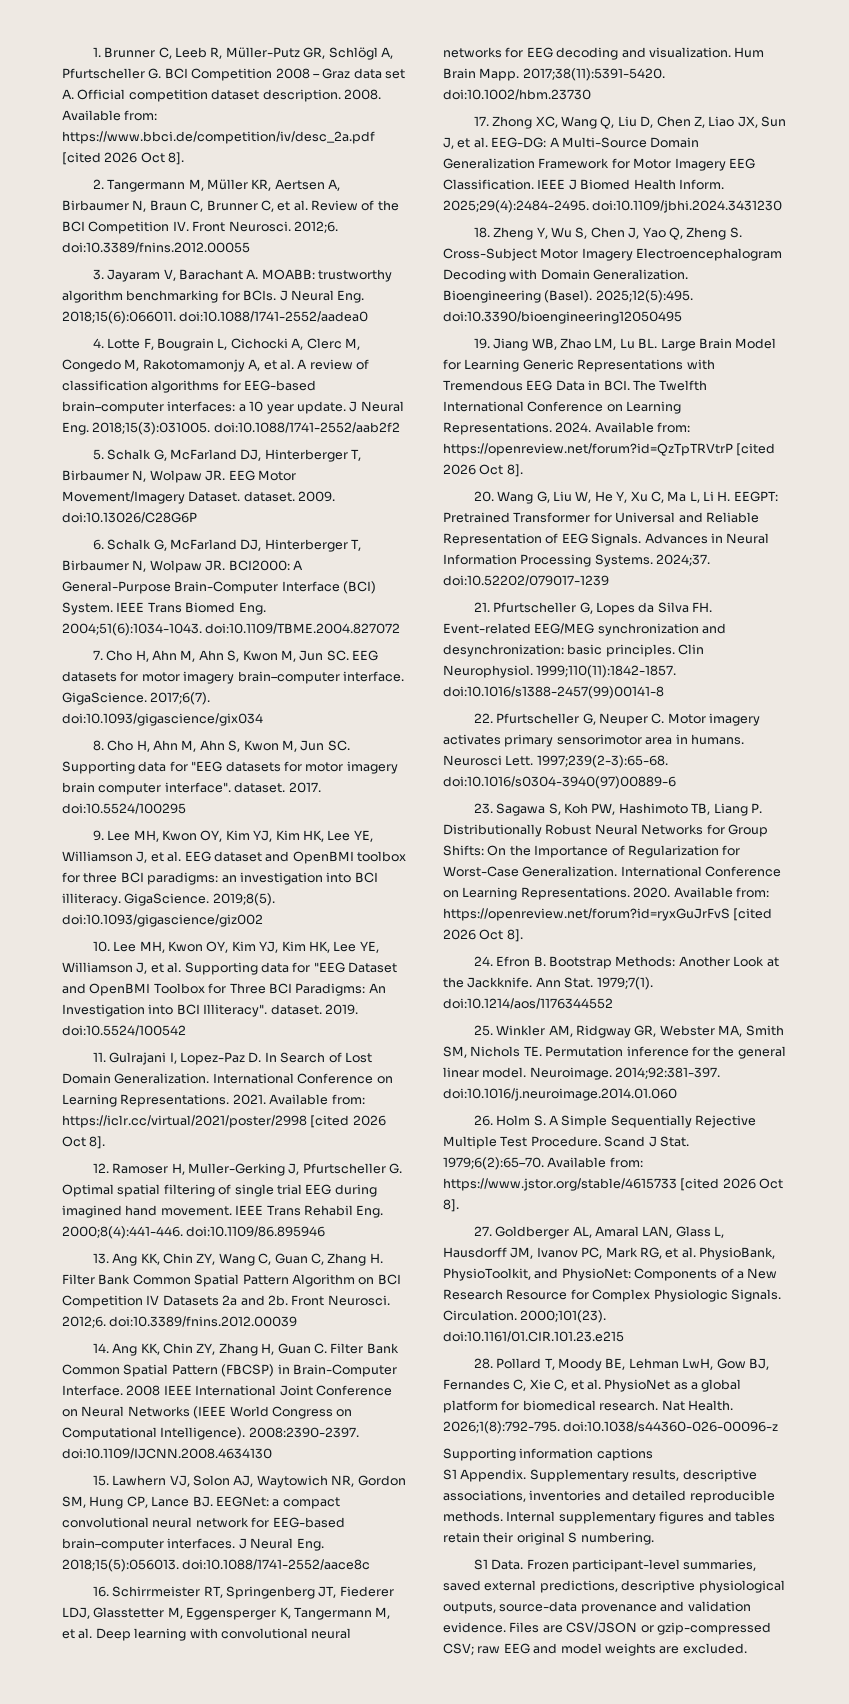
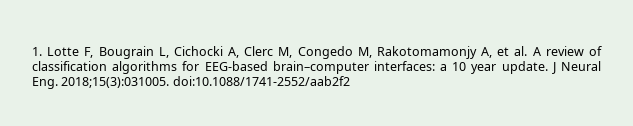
- 1. Brunner C, Leeb R, Müller-Putz GR, Schlögl A, Pfurtscheller G. BCI Competition 2008 – Graz data set A. Official competition dataset description. 2008. Available from: https://www.bbci.de/competition/iv/desc_2a.pdf [cited 2026 Oct 8].
- 2. Tangermann M, Müller KR, Aertsen A, Birbaumer N, Braun C, Brunner C, et al. Review of the BCI Competition IV. Front Neurosci. 2012;6. doi:10.3389/fnins.2012.00055
- 3. Jayaram V, Barachant A. MOABB: trustworthy algorithm benchmarking for BCIs. J Neural Eng. 2018;15(6):066011. doi:10.1088/1741-2552/aadea0
- 4. Lotte F, Bougrain L, Cichocki A, Clerc M, Congedo M, Rakotomamonjy A, et al. A review of classification algorithms for EEG-based brain–computer interfaces: a 10 year update.
+ 1. Lotte F, Bougrain L, Cichocki A, Clerc M, Congedo M, Rakotomamonjy A, et al. A review of classification algorithms for EEG-based brain–computer interfaces: a 10 year update.
- 5. Schalk G, McFarland DJ, Hinterberger T, Birbaumer N, Wolpaw JR. EEG Motor Movement/Imagery Dataset. dataset. 2009. doi:10.13026/C28G6P
- 6. Schalk G, McFarland DJ, Hinterberger T, Birbaumer N, Wolpaw JR. BCI2000: A General-Purpose Brain-Computer Interface (BCI) System. IEEE Trans Biomed Eng. 2004;51(6):1034-1043. doi:10.1109/TBME.2004.827072
- 7. Cho H, Ahn M, Ahn S, Kwon M, Jun SC. EEG datasets for motor imagery brain–computer interface. GigaScience. 2017;6(7). doi:10.1093/gigascience/gix034
- 8. Cho H, Ahn M, Ahn S, Kwon M, Jun SC. Supporting data for "EEG datasets for motor imagery brain computer interface". dataset. 2017. doi:10.5524/100295
- 9. Lee MH, Kwon OY, Kim YJ, Kim HK, Lee YE, Williamson J, et al. EEG dataset and OpenBMI toolbox for three BCI paradigms: an investigation into BCI illiteracy. GigaScience. 2019;8(5). doi:10.1093/gigascience/giz002
- 10. Lee MH, Kwon OY, Kim YJ, Kim HK, Lee YE, Williamson J, et al. Supporting data for "EEG Dataset and OpenBMI Toolbox for Three BCI Paradigms: An Investigation into BCI Illiteracy". dataset. 2019. doi:10.5524/100542
- 11. Gulrajani I, Lopez-Paz D. In Search of Lost Domain Generalization. International Conference on Learning Representations. 2021. Available from: https://iclr.cc/virtual/2021/poster/2998 [cited 2026 Oct 8].
- 12. Ramoser H, Muller-Gerking J, Pfurtscheller G. Optimal spatial filtering of single trial EEG during imagined hand movement. IEEE Trans Rehabil Eng. 2000;8(4):441-446. doi:10.1109/86.895946
- 13. Ang KK, Chin ZY, Wang C, Guan C, Zhang H. Filter Bank Common Spatial Pattern Algorithm on BCI Competition IV Datasets 2a and 2b. Front Neurosci. 2012;6. doi:10.3389/fnins.2012.00039
- 14. Ang KK, Chin ZY, Zhang H, Guan C. Filter Bank Common Spatial Pattern (FBCSP) in Brain-Computer Interface. 2008 IEEE International Joint Conference on Neural Networks (IEEE World Congress on Computational Intelligence). 2008:2390-2397. doi:10.1109/IJCNN.2008.4634130
- 15. Lawhern VJ, Solon AJ, Waytowich NR, Gordon SM, Hung CP, Lance BJ. EEGNet: a compact convolutional neural network for EEG-based brain–computer interfaces. J Neural Eng. 2018;15(5):056013. doi:10.1088/1741-2552/aace8c
- 16. Schirrmeister RT, Springenberg JT, Fiederer LDJ, Glasstetter M, Eggensperger K, Tangermann M, et al. Deep learning with convolutional neural networks for EEG decoding and visualization. Hum Brain Mapp. 2017;38(11):5391-5420. doi:10.1002/hbm.23730
- 17. Zhong XC, Wang Q, Liu D, Chen Z, Liao JX, Sun J, et al. EEG-DG: A Multi-Source Domain Generalization Framework for Motor Imagery EEG Classification. IEEE J Biomed Health Inform. 2025;29(4):2484-2495. doi:10.1109/jbhi.2024.3431230
- 18. Zheng Y, Wu S, Chen J, Yao Q, Zheng S. Cross-Subject Motor Imagery Electroencephalogram Decoding with Domain Generalization. Bioengineering (Basel). 2025;12(5):495. doi:10.3390/bioengineering12050495
- 19. Jiang WB, Zhao LM, Lu BL. Large Brain Model for Learning Generic Representations with Tremendous EEG Data in BCI. The Twelfth International Conference on Learning Representations. 2024. Available from: https://openreview.net/forum?id=QzTpTRVtrP [cited 2026 Oct 8].
- 20. Wang G, Liu W, He Y, Xu C, Ma L, Li H. EEGPT: Pretrained Transformer for Universal and Reliable Representation of EEG Signals. Advances in Neural Information Processing Systems. 2024;37. doi:10.52202/079017-1239
- 21. Pfurtscheller G, Lopes da Silva FH. Event-related EEG/MEG synchronization and desynchronization: basic principles. Clin Neurophysiol. 1999;110(11):1842-1857. doi:10.1016/s1388-2457(99)00141-8
- 22. Pfurtscheller G, Neuper C. Motor imagery activates primary sensorimotor area in humans. Neurosci Lett. 1997;239(2-3):65-68. doi:10.1016/s0304-3940(97)00889-6
- 23. Sagawa S, Koh PW, Hashimoto TB, Liang P. Distributionally Robust Neural Networks for Group Shifts: On the Importance of Regularization for Worst-Case Generalization. International Conference on Learning Representations. 2020. Available from: https://openreview.net/forum?id=ryxGuJrFvS [cited 2026 Oct 8].
- 24. Efron B. Bootstrap Methods: Another Look at the Jackknife. Ann Stat. 1979;7(1). doi:10.1214/aos/1176344552
- 25. Winkler AM, Ridgway GR, Webster MA, Smith SM, Nichols TE. Permutation inference for the general linear model. Neuroimage. 2014;92:381-397. doi:10.1016/j.neuroimage.2014.01.060
- 26. Holm S. A Simple Sequentially Rejective Multiple Test Procedure. Scand J Stat. 1979;6(2):65–70. Available from: https://www.jstor.org/stable/4615733 [cited 2026 Oct 8].
- 27. Goldberger AL, Amaral LAN, Glass L, Hausdorff JM, Ivanov PC, Mark RG, et al. PhysioBank, PhysioToolkit, and PhysioNet: Components of a New Research Resource for Complex Physiologic Signals. Circulation. 2000;101(23). doi:10.1161/01.CIR.101.23.e215
- 28. Pollard T, Moody BE, Lehman LwH, Gow BJ, Fernandes C, Xie C, et al. PhysioNet as a global platform for biomedical research. Nat Health. 2026;1(8):792-795. doi:10.1038/s44360-026-00096-z
- Supporting information captions
- S1 Appendix. Supplementary results, descriptive associations, inventories and detailed reproducible methods. Internal supplementary figures and tables retain their original S numbering.
- S1 Data. Frozen participant-level summaries, saved external predictions, descriptive physiological outputs, source-data provenance and validation evidence. Files are CSV/JSON or gzip-compressed CSV; raw EEG and model weights are excluded.

